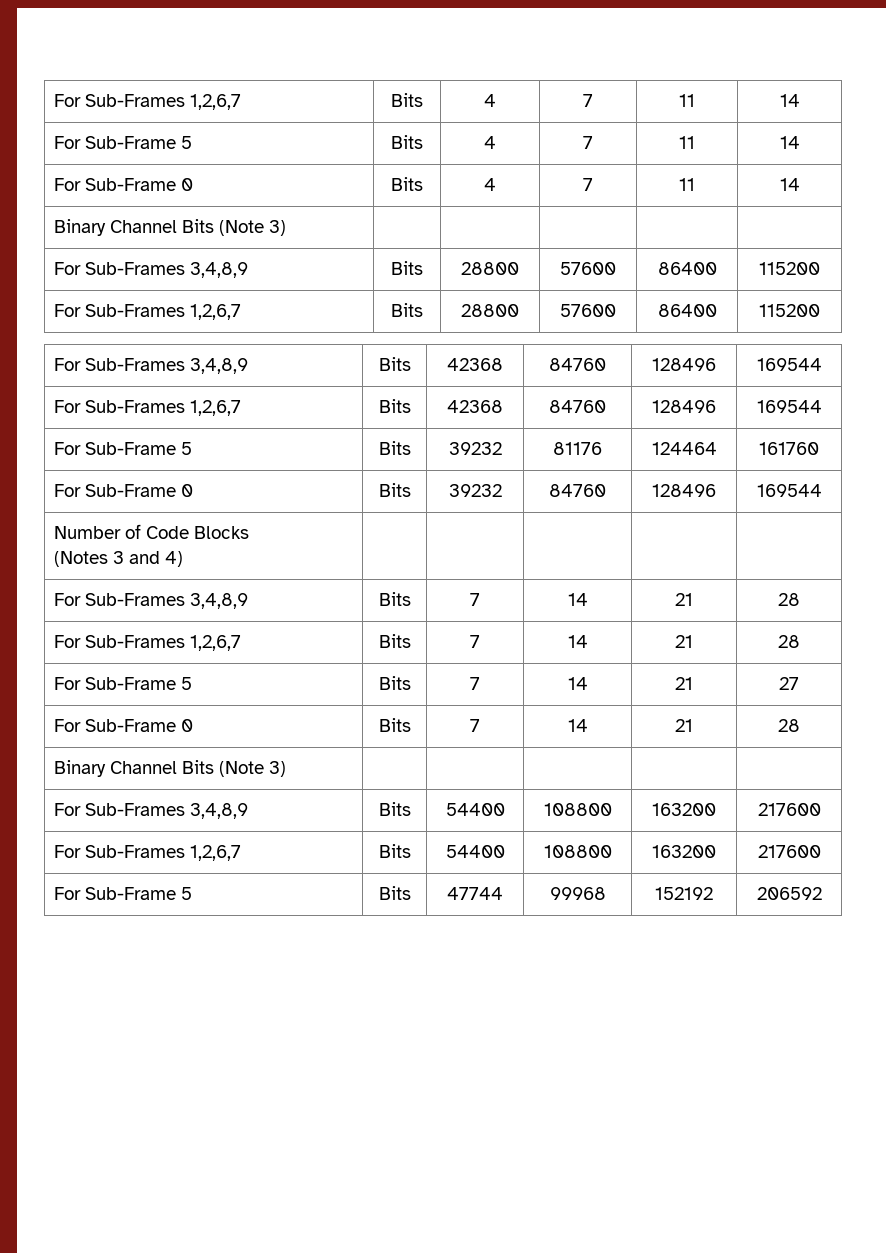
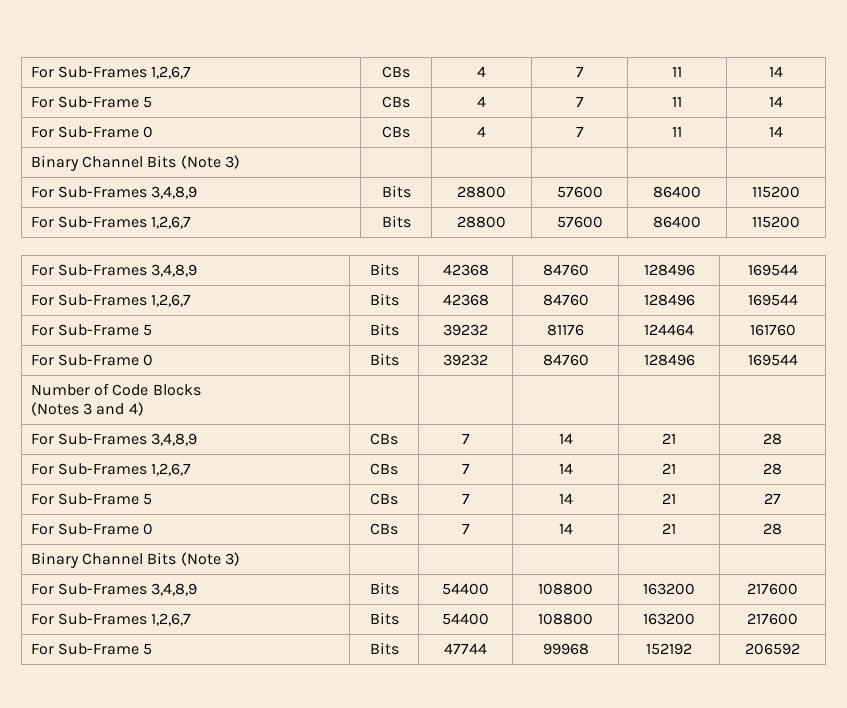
- For Sub-Frames 1,2,6,7 | Bits | 4 | 7 | 11 | 14
+ For Sub-Frames 1,2,6,7 | CBs | 4 | 7 | 11 | 14
- For Sub-Frame 5 | Bits | 4 | 7 | 11 | 14
+ For Sub-Frame 5 | CBs | 4 | 7 | 11 | 14
- For Sub-Frame 0 | Bits | 4 | 7 | 11 | 14
+ For Sub-Frame 0 | CBs | 4 | 7 | 11 | 14
- For Sub-Frames 3,4,8,9 | Bits | 7 | 14 | 21 | 28
+ For Sub-Frames 3,4,8,9 | CBs | 7 | 14 | 21 | 28
- For Sub-Frames 1,2,6,7 | Bits | 7 | 14 | 21 | 28
+ For Sub-Frames 1,2,6,7 | CBs | 7 | 14 | 21 | 28
- For Sub-Frame 5 | Bits | 7 | 14 | 21 | 27
+ For Sub-Frame 5 | CBs | 7 | 14 | 21 | 27
- For Sub-Frame 0 | Bits | 7 | 14 | 21 | 28
+ For Sub-Frame 0 | CBs | 7 | 14 | 21 | 28

